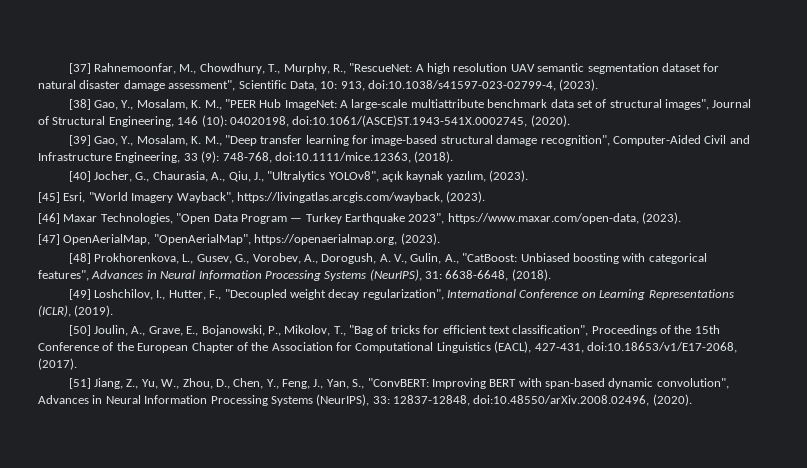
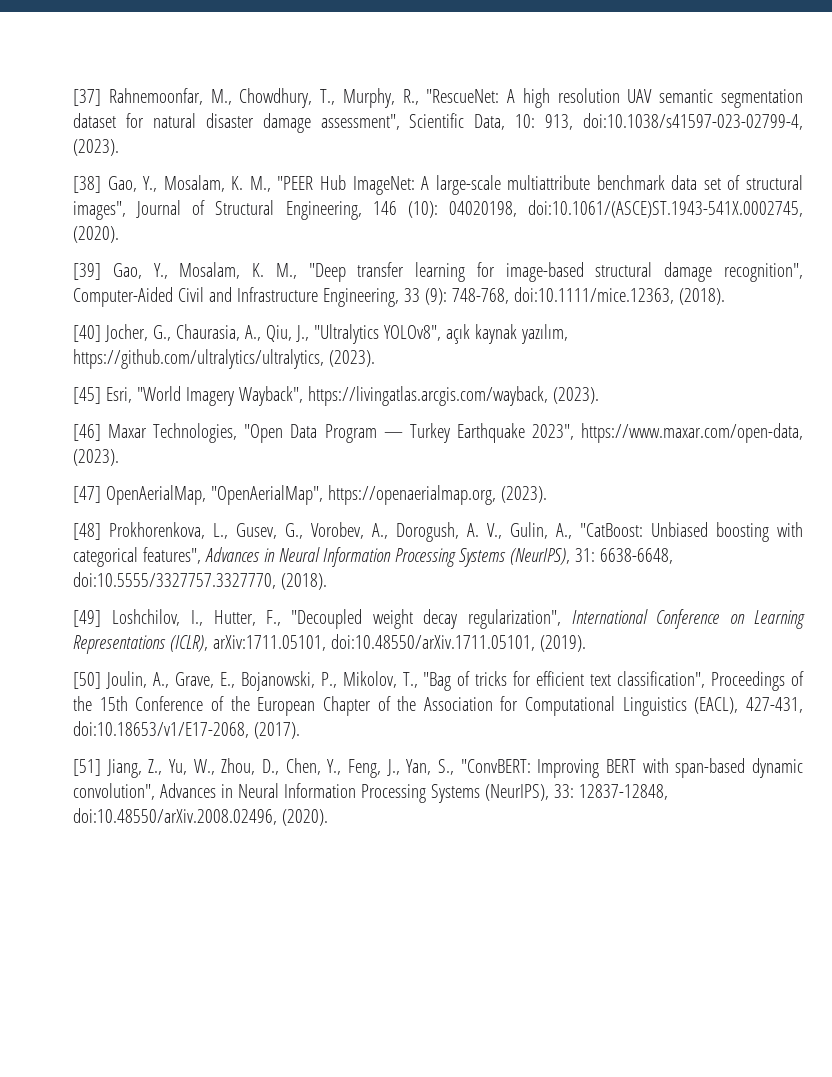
- [40] Jocher, G., Chaurasia, A., Qiu, J., "Ultralytics YOLOv8", açık kaynak yazılım, (2023).
+ [40] Jocher, G., Chaurasia, A., Qiu, J., "Ultralytics YOLOv8", açık kaynak yazılım, https://github.com/ultralytics/ultralytics, (2023).
- [48] Prokhorenkova, L., Gusev, G., Vorobev, A., Dorogush, A. V., Gulin, A., "CatBoost: Unbiased boosting with categorical features", Advances in Neural Information Processing Systems (NeurIPS), 31: 6638-6648, (2018).
+ [48] Prokhorenkova, L., Gusev, G., Vorobev, A., Dorogush, A. V., Gulin, A., "CatBoost: Unbiased boosting with categorical features", Advances in Neural Information Processing Systems (NeurIPS), 31: 6638-6648, doi:10.5555/3327757.3327770, (2018).
- [49] Loshchilov, I., Hutter, F., "Decoupled weight decay regularization", International Conference on Learning Representations (ICLR), (2019).
+ [49] Loshchilov, I., Hutter, F., "Decoupled weight decay regularization", International Conference on Learning Representations (ICLR), arXiv:1711.05101, doi:10.48550/arXiv.1711.05101, (2019).

